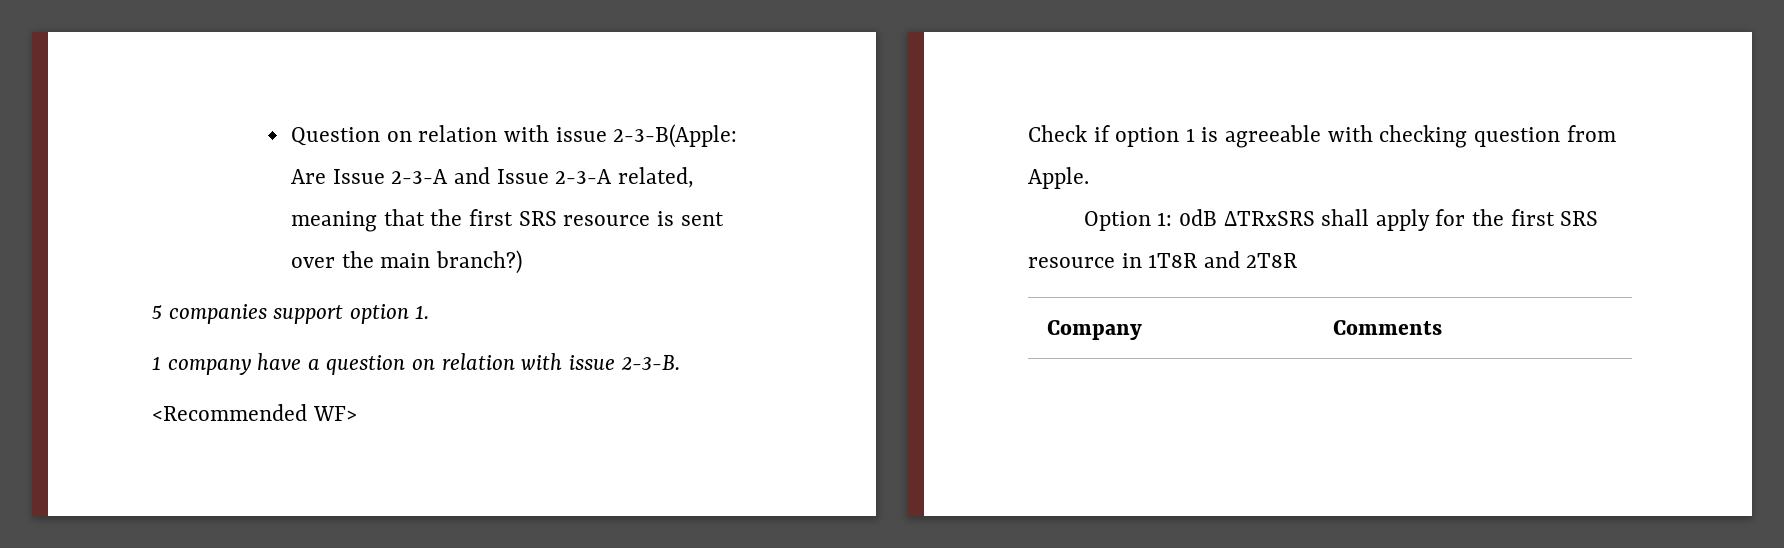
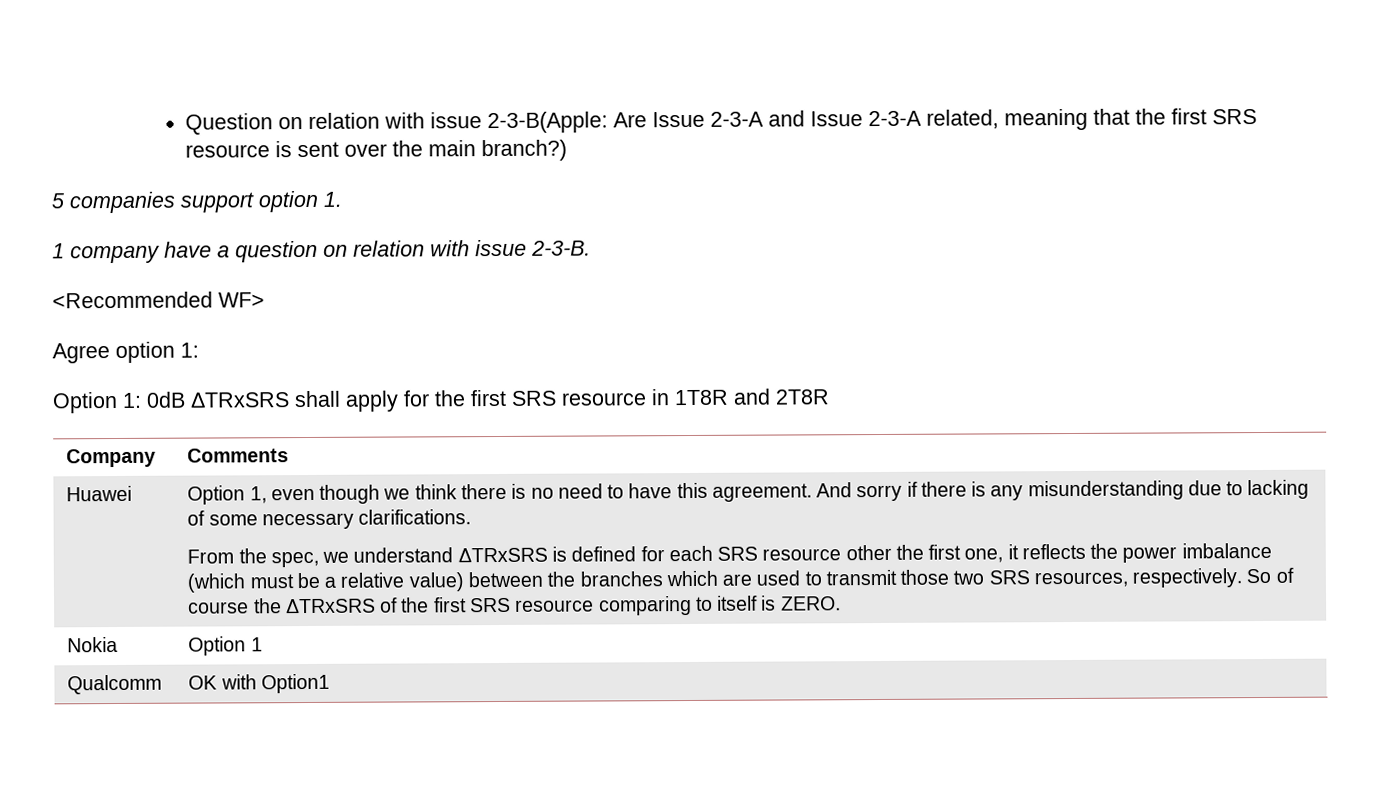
- Check if option 1 is agreeable with checking question from Apple.
+ Agree option 1:
+ Huawei | Option 1, even though we think there is no need to have this agreement. And sorry if there is any misunderstanding due to lacking of some necessary clarifications.
+ From the spec, we understand ΔTRxSRS is defined for each SRS resource other the first one, it reflects the power imbalance (which must be a relative value) between the branches which are used to transmit those two SRS resources, respectively. So of course the ΔTRxSRS of the first SRS resource comparing to itself is ZERO.
+ Nokia | Option 1
+ Qualcomm | OK with Option1

